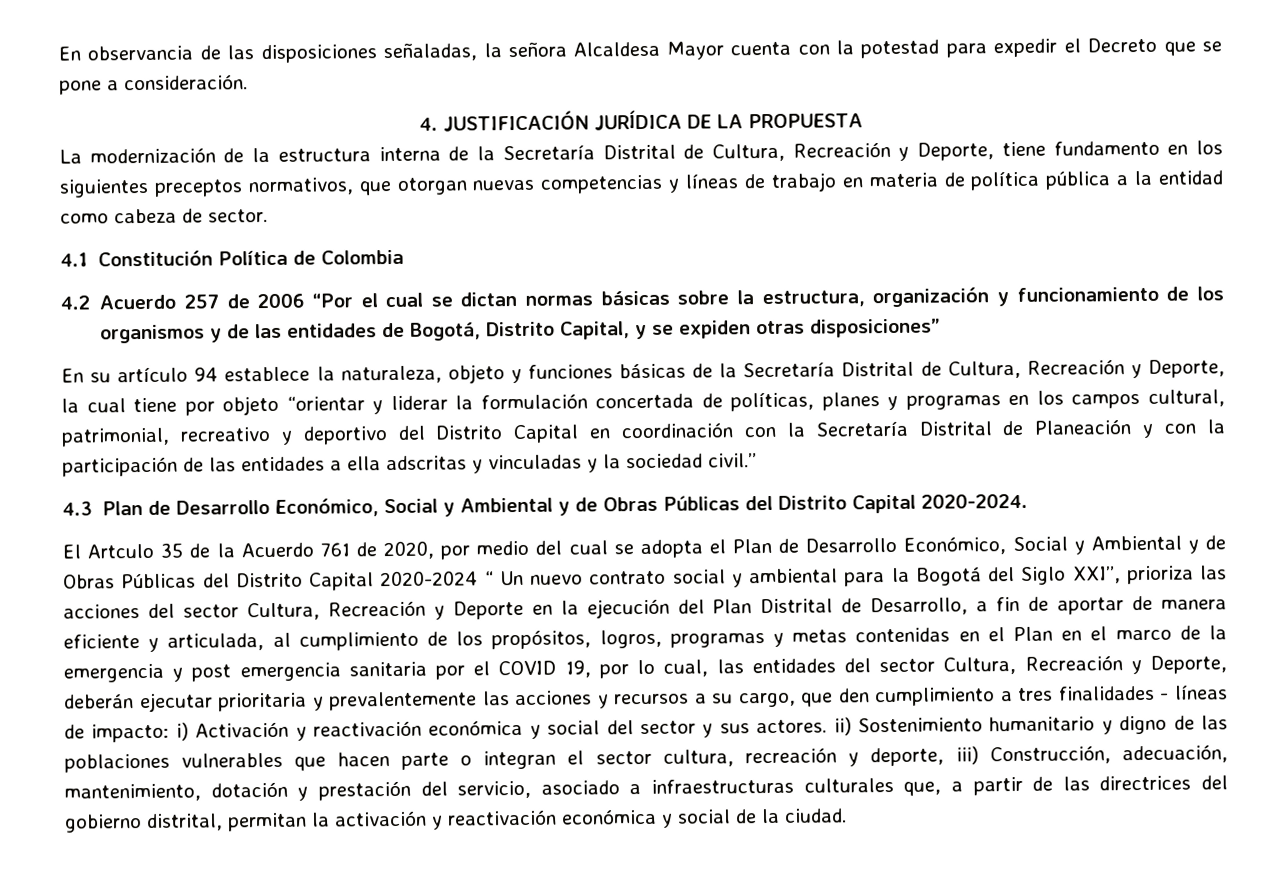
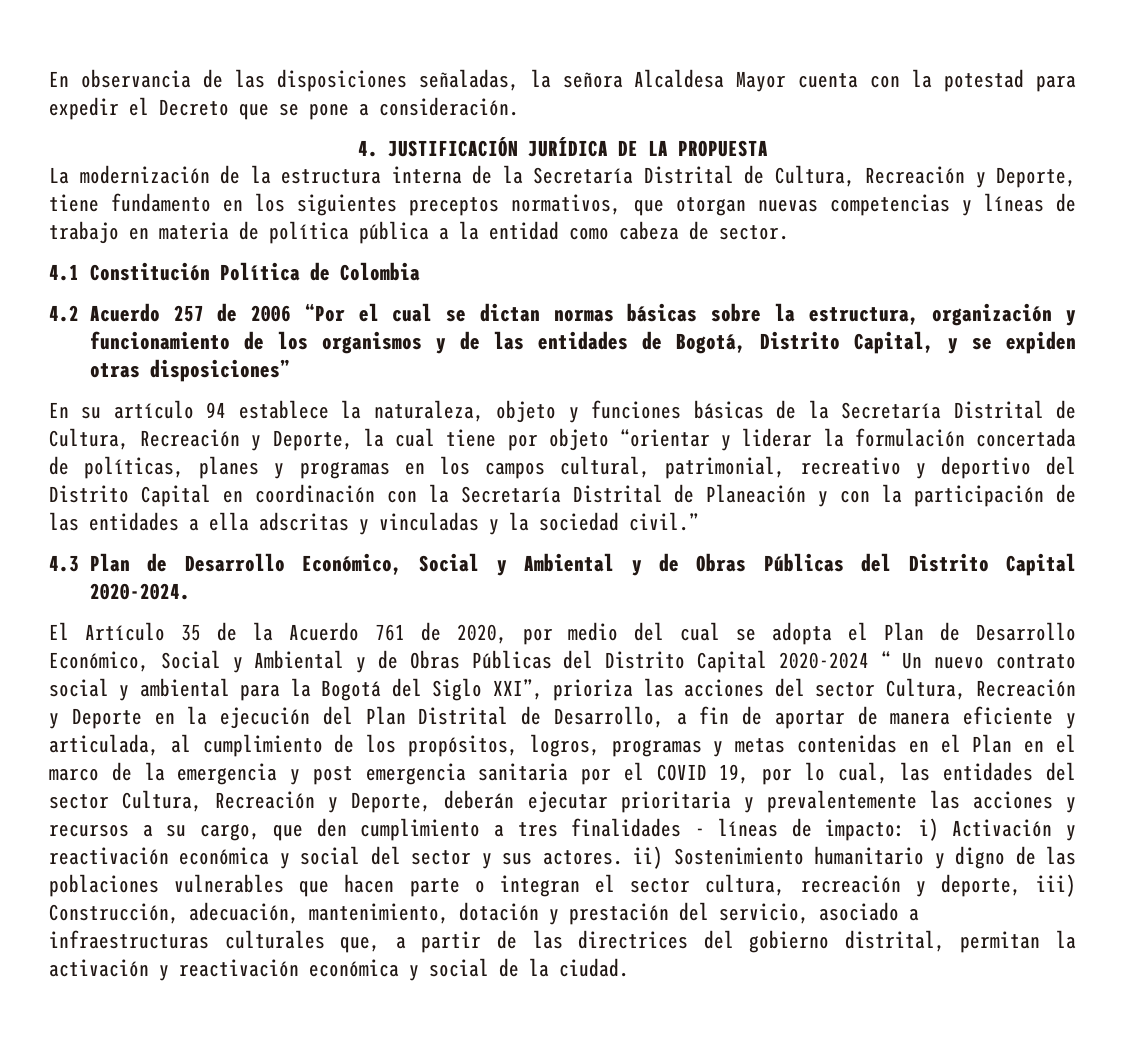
- El Artculo 35 de la Acuerdo 761 de 2020, por medio del cual se adopta el Plan de Desarrollo Económico, Social y Ambiental y de Obras Públicas del Distrito Capital 2020-2024 “ Un nuevo contrato social y ambiental para la Bogotá del Siglo XXI”, prioriza las acciones del sector Cultura, Recreación y Deporte en la ejecución del Plan Distrital de Desarrollo, a fin de aportar de manera eficiente y articulada, al cumplimiento de los propósitos, logros, programas y metas contenidas en el Plan en el marco de la emergencia y post emergencia sanitaria por el COVID 19, por lo cual, las entidades del sector Cultura, Recreación y Deporte, deberán ejecutar prioritaria y prevalentemente las acciones y recursos a su cargo, que den cumplimiento a tres finalidades - líneas de impacto:
+ El Artículo 35 de la Acuerdo 761 de 2020, por medio del cual se adopta el Plan de Desarrollo Económico, Social y Ambiental y de Obras Públicas del Distrito Capital 2020-2024 “ Un nuevo contrato social y ambiental para la Bogotá del Siglo XXI”, prioriza las acciones del sector Cultura, Recreación y Deporte en la ejecución del Plan Distrital de Desarrollo, a fin de aportar de manera eficiente y articulada, al cumplimiento de los propósitos, logros, programas y metas contenidas en el Plan en el marco de la emergencia y post emergencia sanitaria por el COVID 19, por lo cual, las entidades del sector Cultura, Recreación y Deporte, deberán ejecutar prioritaria y prevalentemente las acciones y recursos a su cargo, que den cumplimiento a tres finalidades - líneas de impacto:

